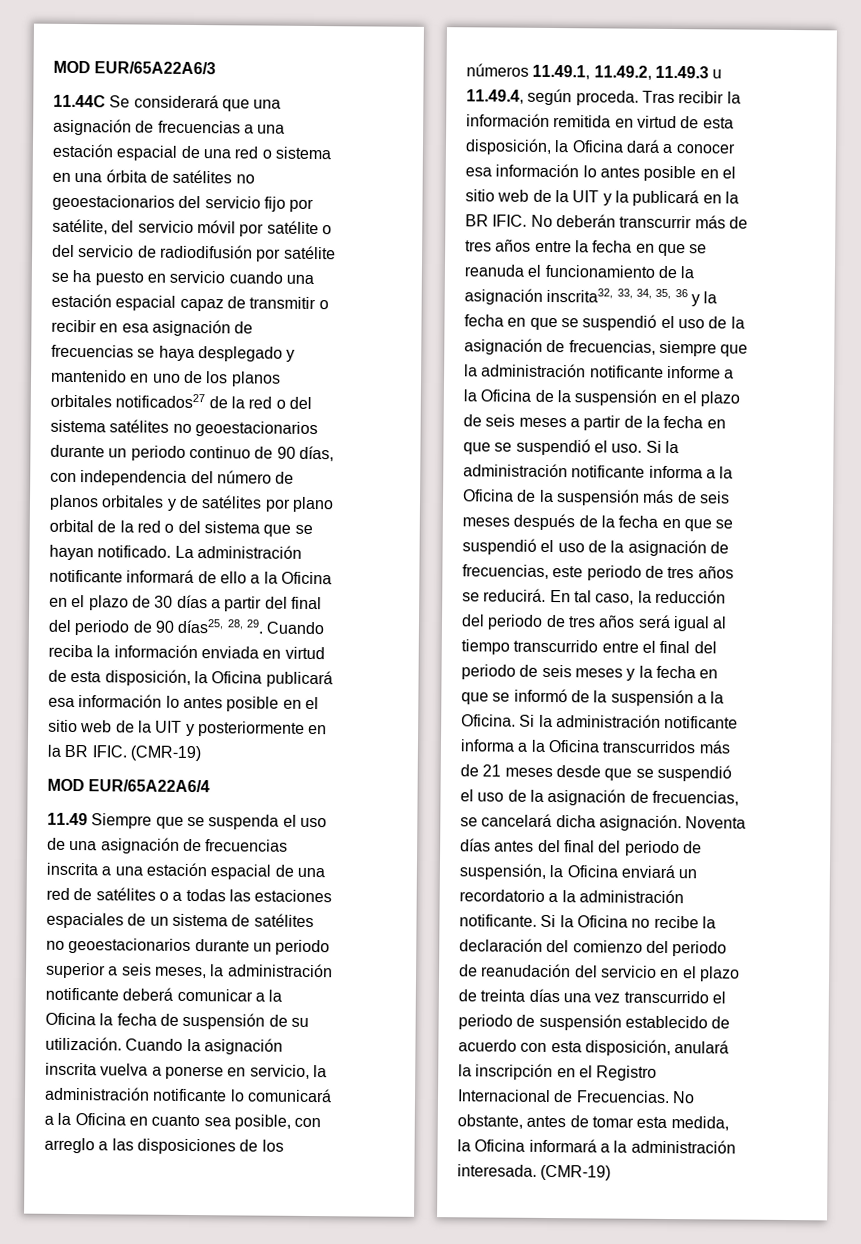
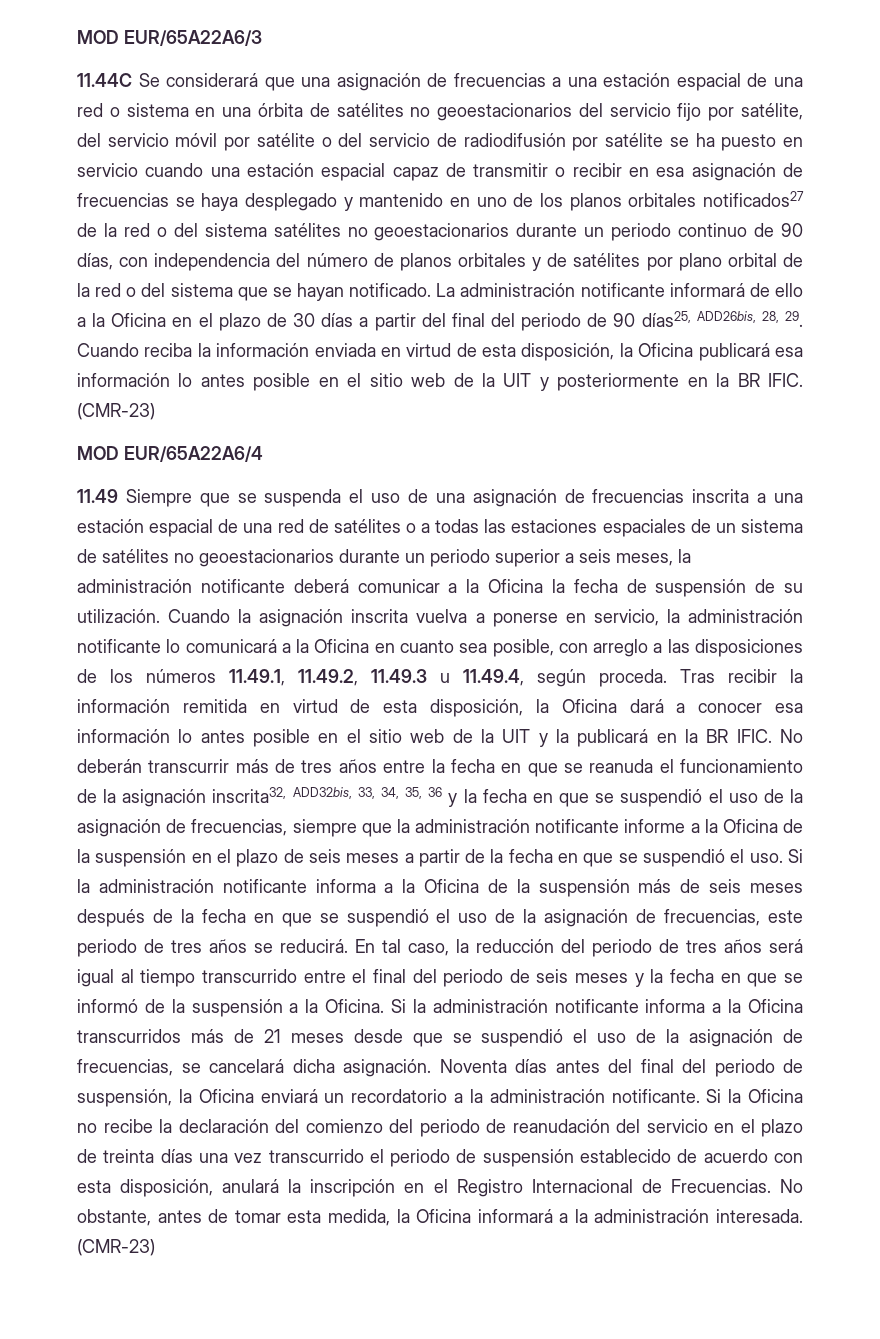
- La administración notificante informará de ello a la Oficina en el plazo de 30 días a partir del final del periodo de 90 días25, 28, 29. Cuando reciba la información enviada en virtud de esta disposición, la Oficina publicará esa información lo antes posible en el sitio web de la UIT y posteriormente en la BR IFIC. (CMR-19)
+ La administración notificante informará de ello a la Oficina en el plazo de 30 días a partir del final del periodo de 90 días25, ADD26bis, 28, 29. Cuando reciba la información enviada en virtud de esta disposición, la Oficina publicará esa información lo antes posible en el sitio web de la UIT y posteriormente en la BR IFIC. (CMR-23)
- No deberán transcurrir más de tres años entre la fecha en que se reanuda el funcionamiento de la asignación inscrita32, 33, 34, 35, 36 y la fecha en que se suspendió el uso de la asignación de frecuencias, siempre que la administración notificante informe a la Oficina de la suspensión en el plazo de seis meses a partir de la fecha en que se suspendió el uso.
+ No deberán transcurrir más de tres años entre la fecha en que se reanuda el funcionamiento de la asignación inscrita32, ADD32bis, 33, 34, 35, 36 y la fecha en que se suspendió el uso de la asignación de frecuencias, siempre que la administración notificante informe a la Oficina de la suspensión en el plazo de seis meses a partir de la fecha en que se suspendió el uso.
- No obstante, antes de tomar esta medida, la Oficina informará a la administración interesada. (CMR-19)
+ No obstante, antes de tomar esta medida, la Oficina informará a la administración interesada. (CMR-23)

